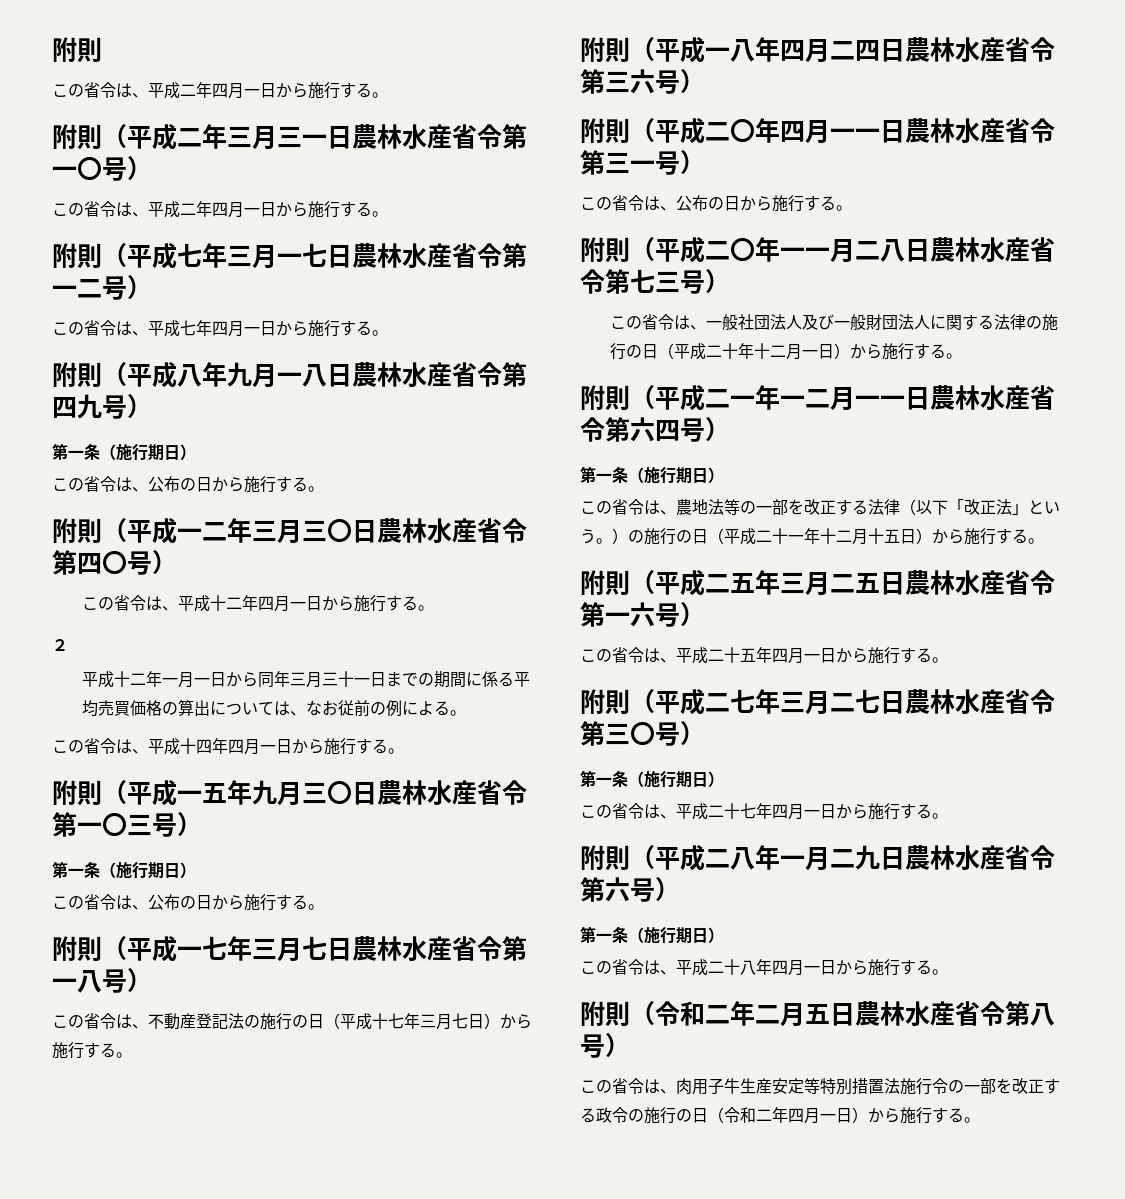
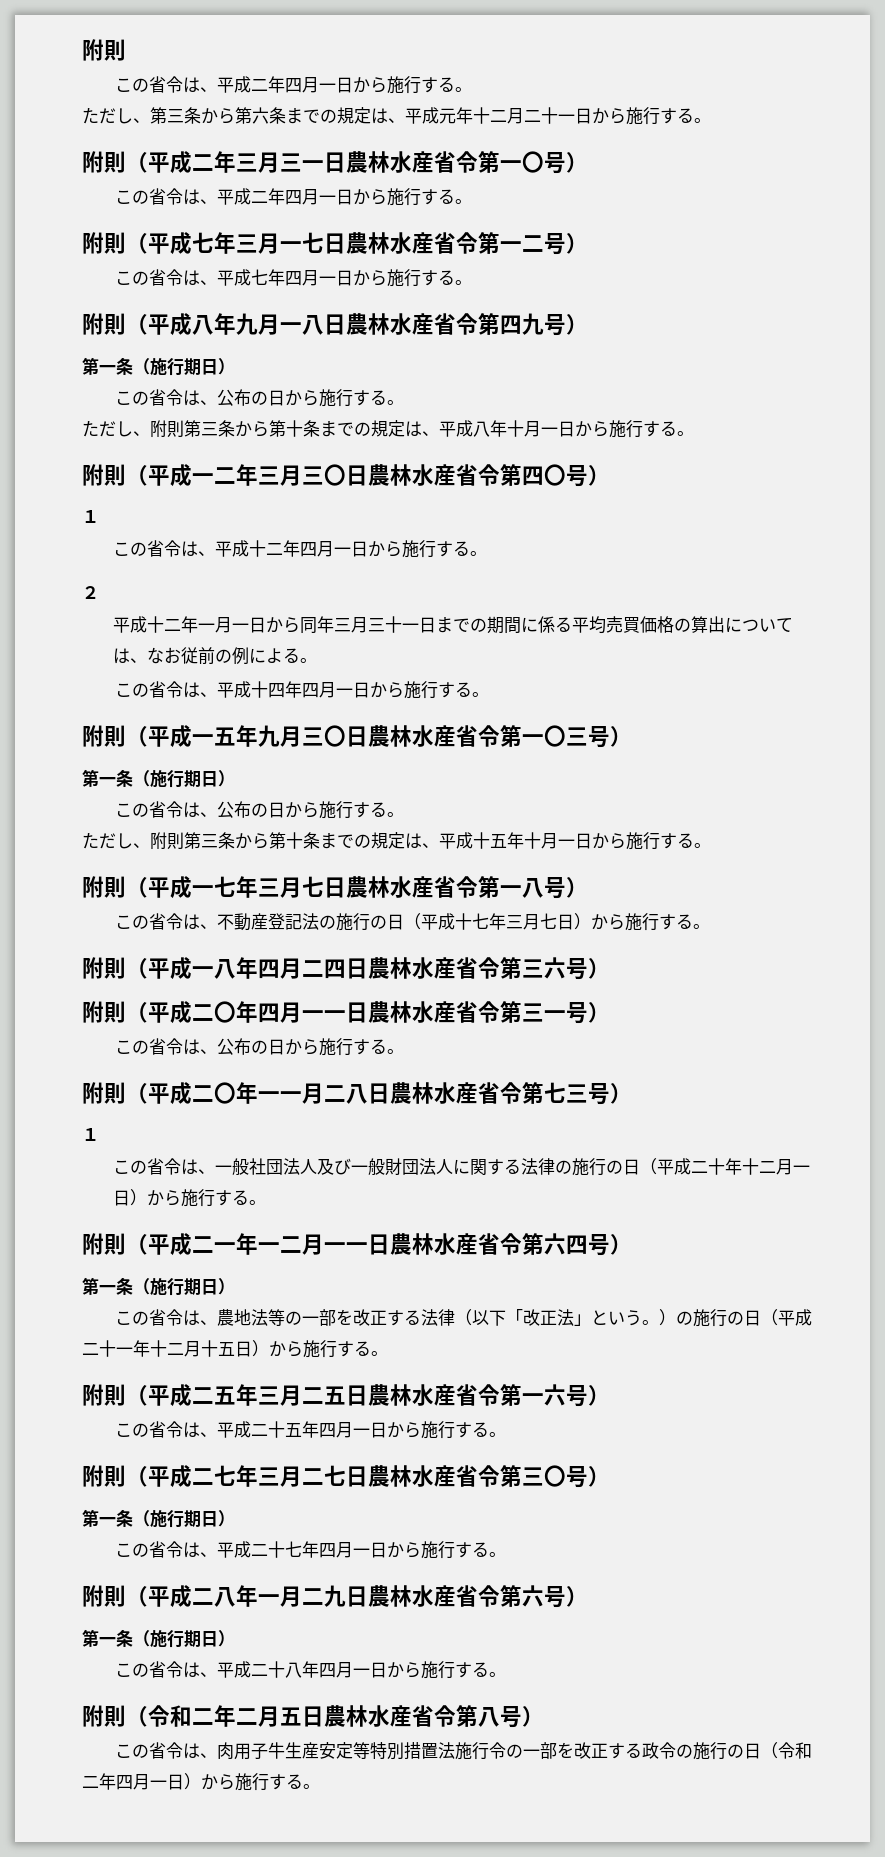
+ ただし、第三条から第六条までの規定は、平成元年十二月二十一日から施行する。
+ ただし、附則第三条から第十条までの規定は、平成八年十月一日から施行する。
  附則（平成一二年三月三〇日農林水産省令第四〇号）
+ １
+ ただし、附則第三条から第十条までの規定は、平成十五年十月一日から施行する。
  附則（平成二〇年一一月二八日農林水産省令第七三号）
+ １

